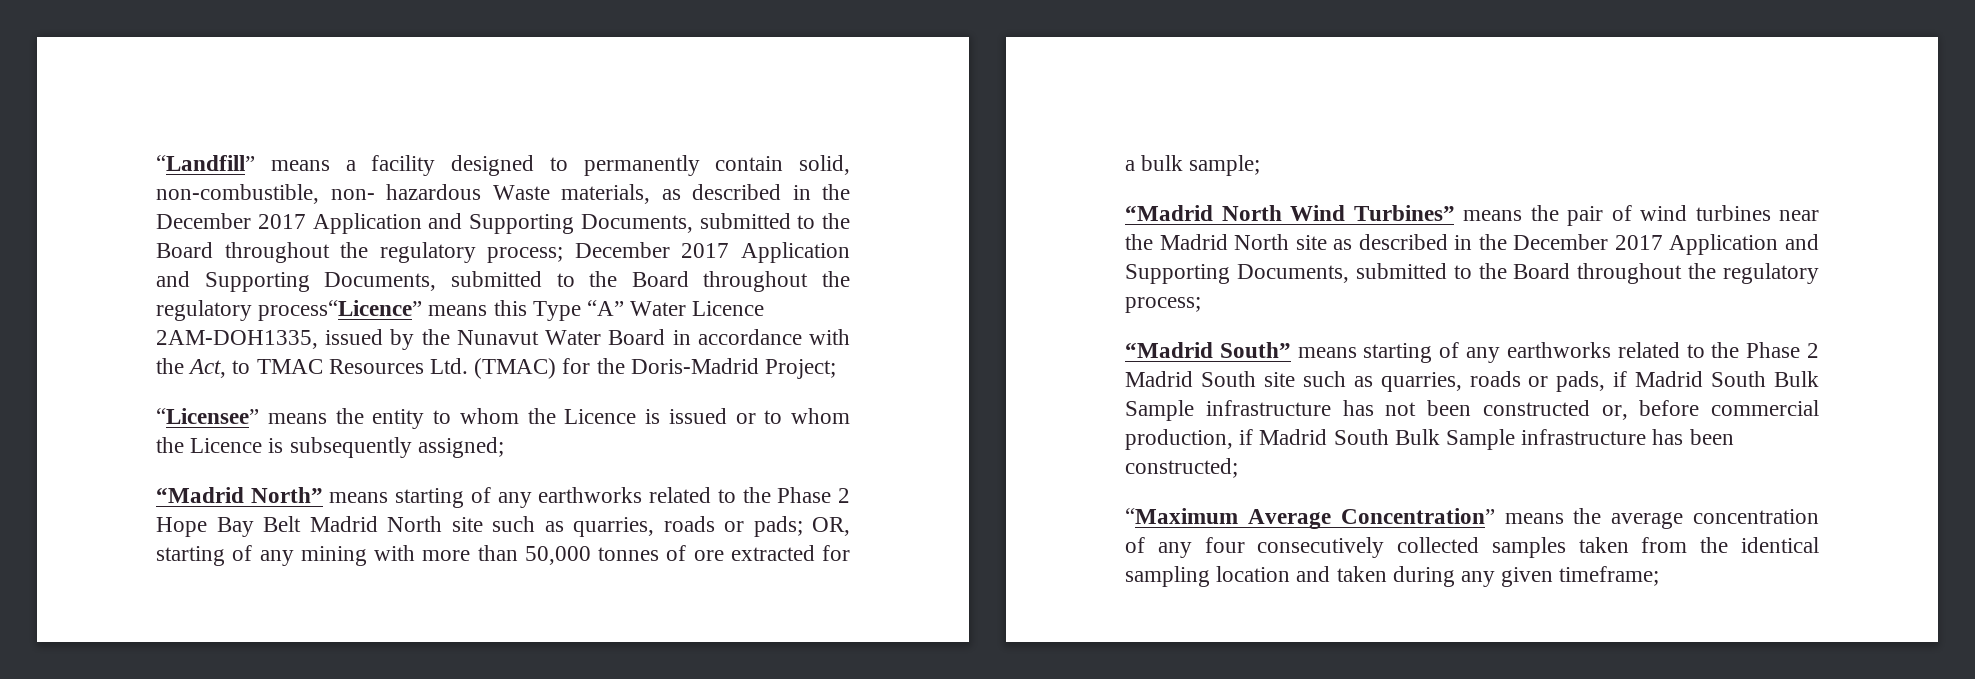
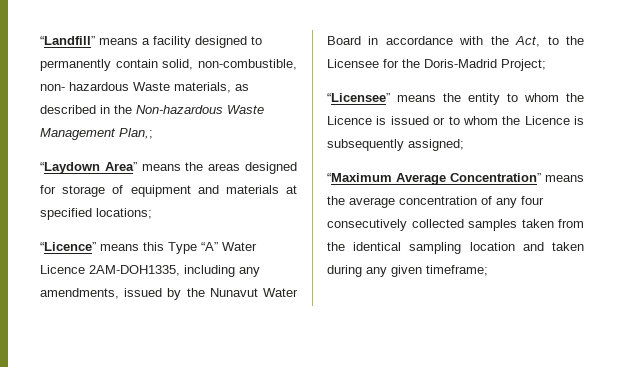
- “Landfill” means a facility designed to permanently contain solid, non-combustible, non- hazardous Waste materials, as described in the December 2017 Application and Supporting Documents, submitted to the Board throughout the regulatory process; December 2017 Application and Supporting Documents, submitted to the Board throughout the regulatory process“Licence” means this Type “A” Water Licence 2AM-DOH1335, issued by the Nunavut Water Board in accordance with the Act, to TMAC Resources Ltd. (TMAC) for the Doris-Madrid Project;
+ “Landfill” means a facility designed to permanently contain solid, non-combustible, non- hazardous Waste materials, as described in the Non-hazardous Waste Management Plan,;
+ “Laydown Area” means the areas designed for storage of equipment and materials at specified locations;
+ “Licence” means this Type “A” Water Licence 2AM-DOH1335, including any amendments, issued by the Nunavut Water Board in accordance with the Act, to the Licensee for the Doris-Madrid Project;
- “Madrid North” means starting of any earthworks related to the Phase 2 Hope Bay Belt Madrid North site such as quarries, roads or pads; OR, starting of any mining with more than 50,000 tonnes of ore extracted for a bulk sample;
- “Madrid North Wind Turbines” means the pair of wind turbines near the Madrid North site as described in the December 2017 Application and Supporting Documents, submitted to the Board throughout the regulatory process;
- “Madrid South” means starting of any earthworks related to the Phase 2 Madrid South site such as quarries, roads or pads, if Madrid South Bulk Sample infrastructure has not been constructed or, before commercial production, if Madrid South Bulk Sample infrastructure has been constructed;

